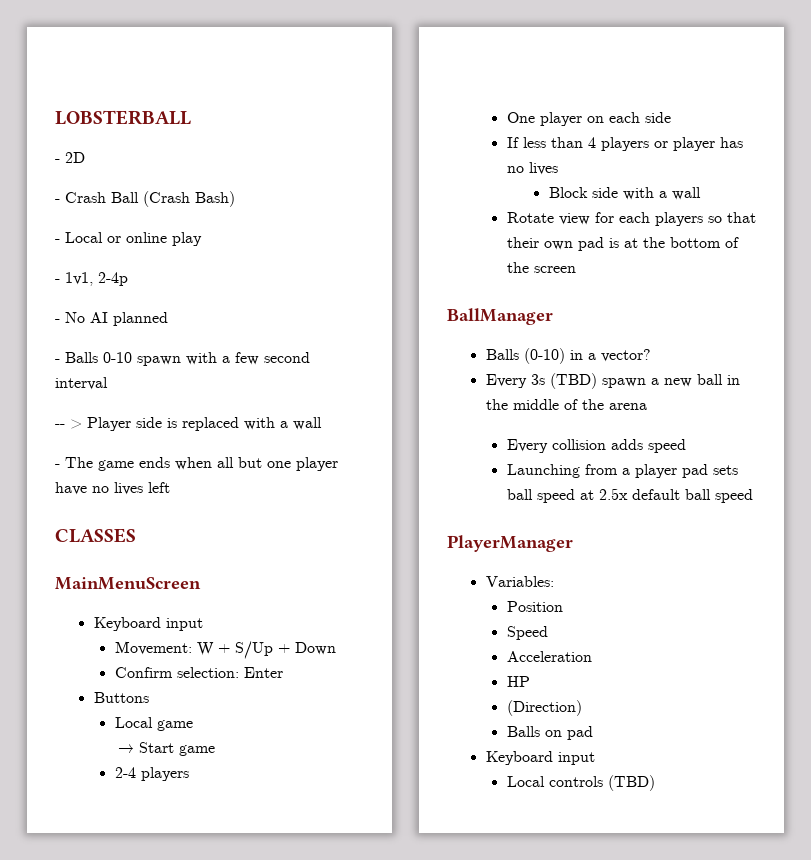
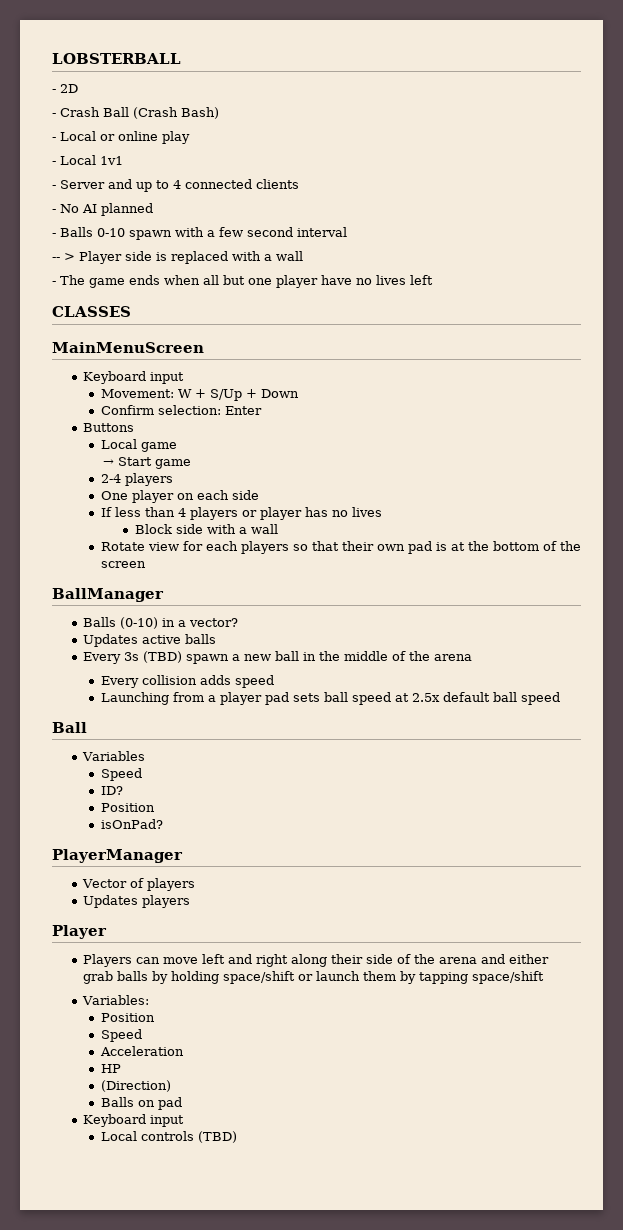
- - 1v1, 2-4p
+ - Local 1v1
+ - Server and up to 4 connected clients
+ Updates active balls
  Launching from a player pad sets ball speed at 2.5x default ball speed
+ Ball
+ Variables
+ Speed
+ ID?
+ Position
+ isOnPad?
  PlayerManager
+ Vector of players
+ Updates players
+ Player
+ Players can move left and right along their side of the arena and either grab balls by holding space/shift or launch them by tapping space/shift

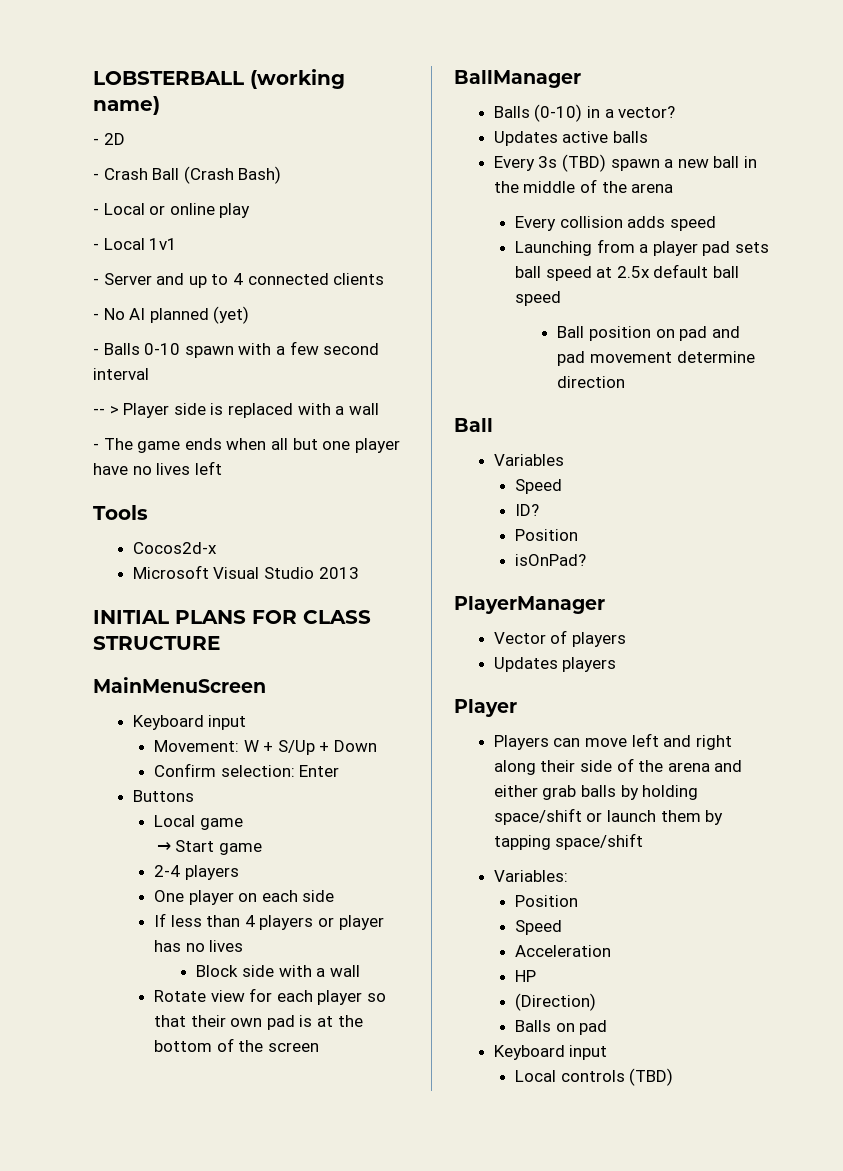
- LOBSTERBALL
+ LOBSTERBALL (working name)
- - No AI planned
+ - No AI planned (yet)
- CLASSES
+ Tools
+ Cocos2d-x
+ Microsoft Visual Studio 2013
+ INITIAL PLANS FOR CLASS STRUCTURE
- Rotate view for each players so that their own pad is at the bottom of the screen
+ Rotate view for each player so that their own pad is at the bottom of the screen
+ Ball position on pad and pad movement determine direction

